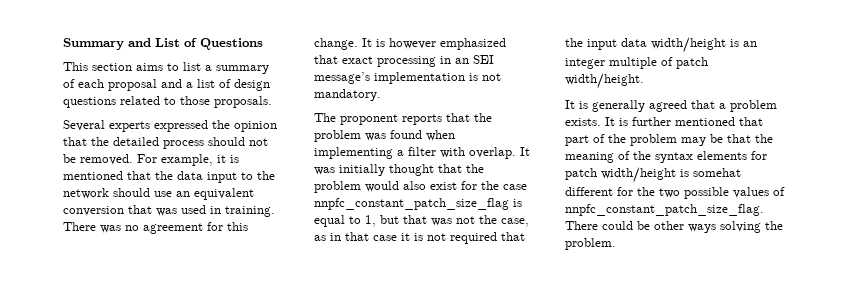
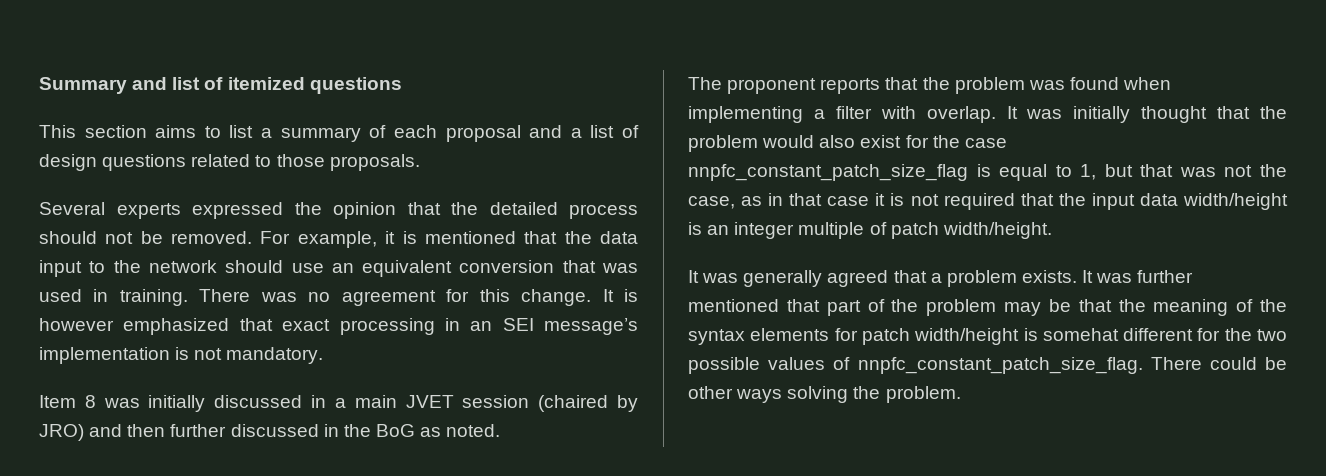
- Summary and List of Questions
+ Summary and list of itemized questions
+ Item 8 was initially discussed in a main JVET session (chaired by JRO) and then further discussed in the BoG as noted.
- It is generally agreed that a problem exists.
+ It was generally agreed that a problem exists.
- It is further mentioned that part of the problem may be that the meaning of the syntax elements for patch width/height is somehat different for the two possible values of nnpfc_constant_patch_size_flag.
+ It was further mentioned that part of the problem may be that the meaning of the syntax elements for patch width/height is somehat different for the two possible values of nnpfc_constant_patch_size_flag.

